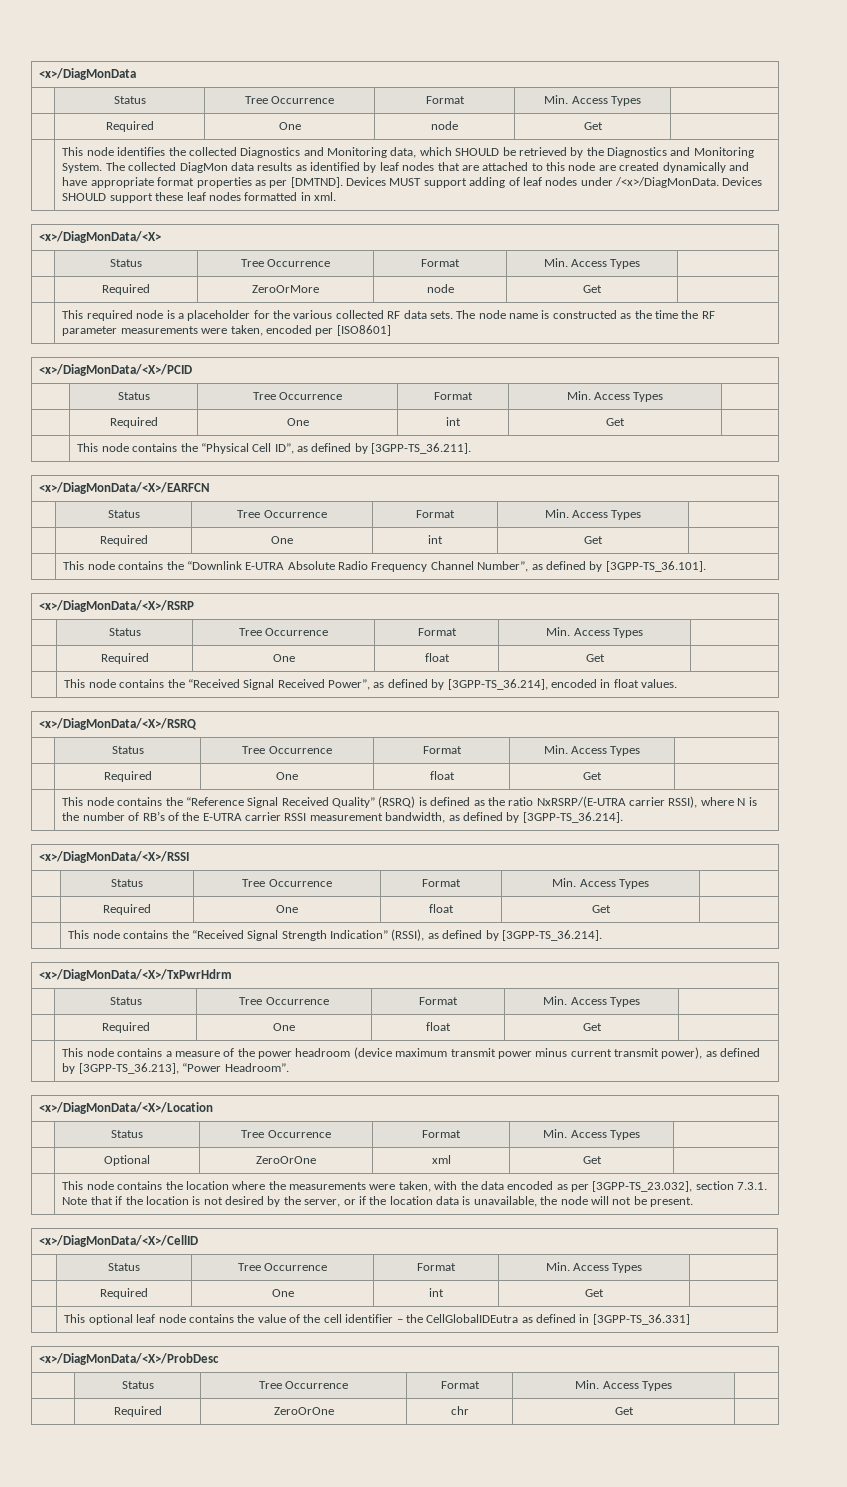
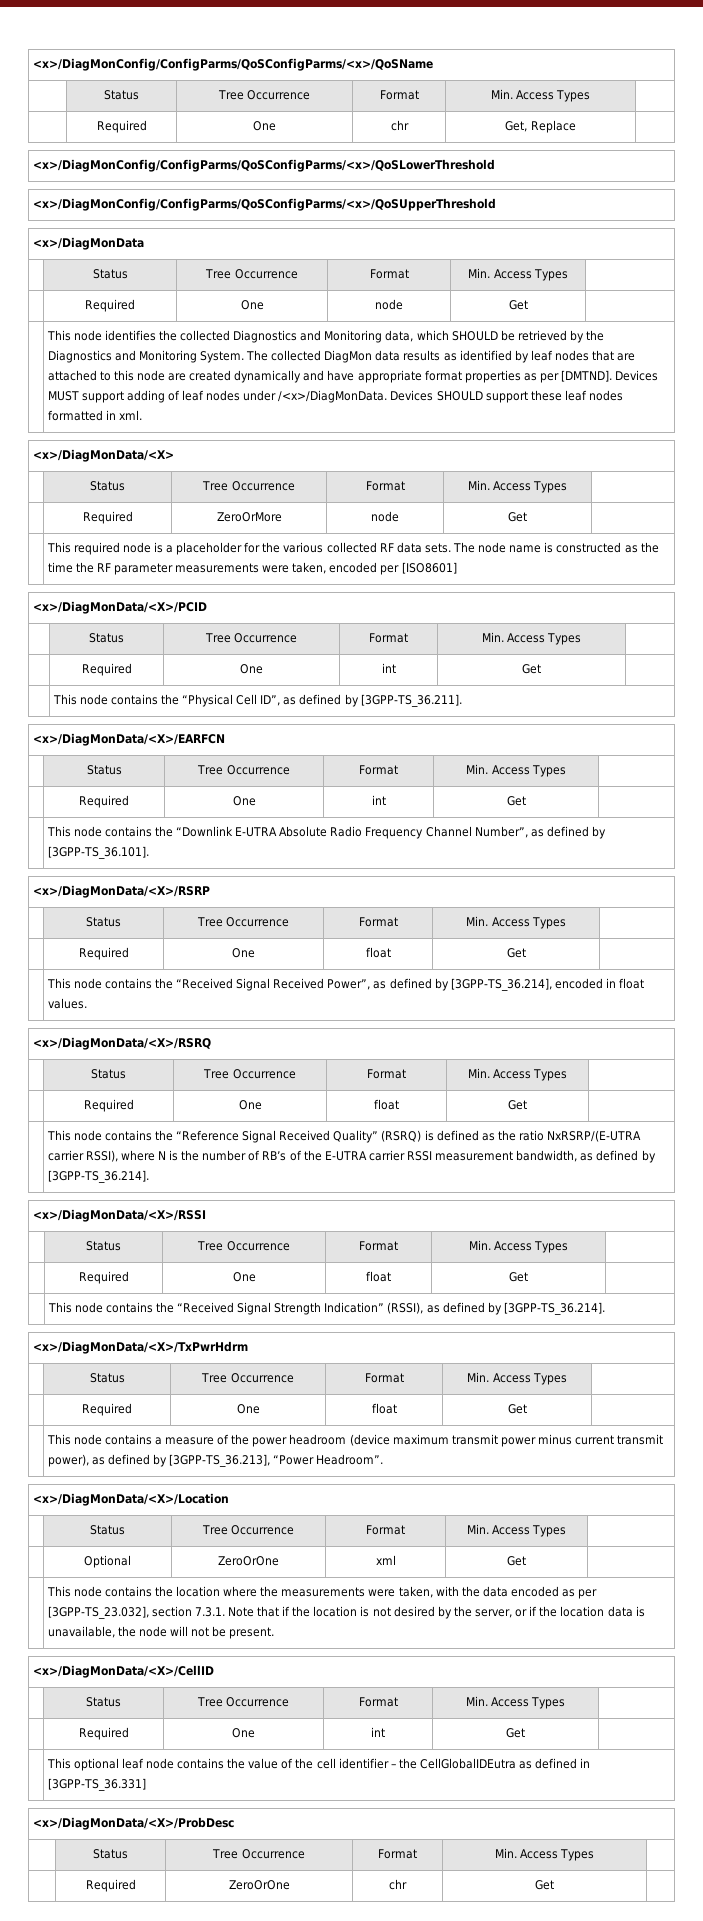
+ <x>/DiagMonConfig/ConfigParms/QoSConfigParms/<x>/QoSName
+ | Status | Tree Occurrence | Format | Min. Access Types |
+ | Required | One | chr | Get, Replace |
+ <x>/DiagMonConfig/ConfigParms/QoSConfigParms/<x>/QoSLowerThreshold
+ <x>/DiagMonConfig/ConfigParms/QoSConfigParms/<x>/QoSUpperThreshold

